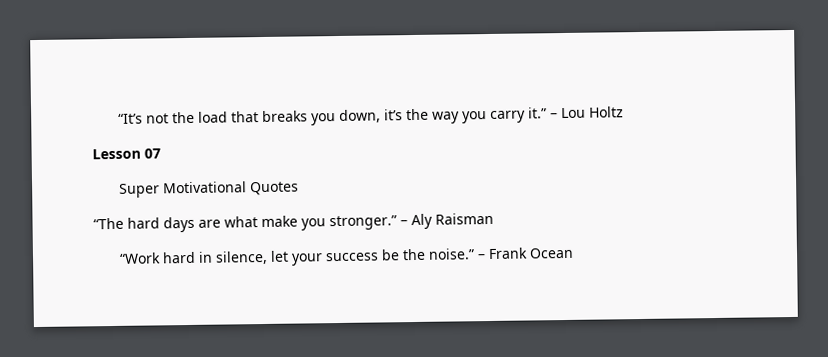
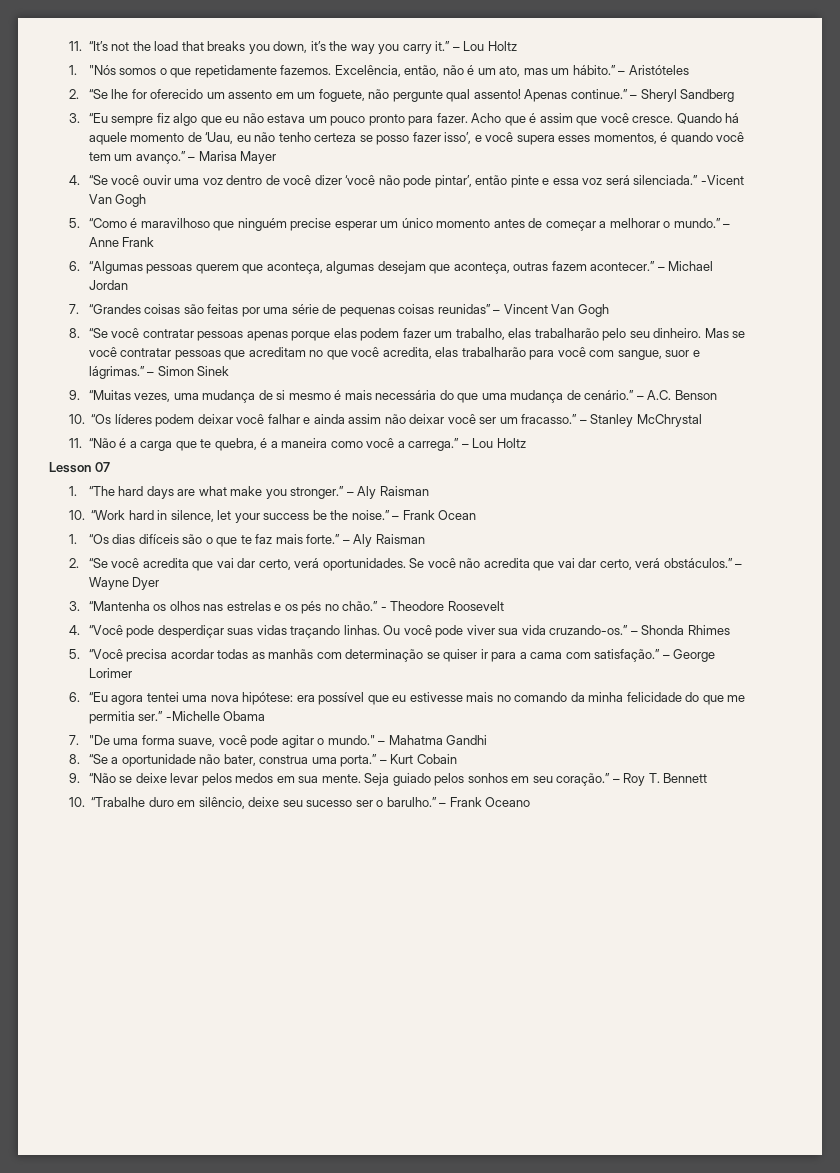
- “It’s not the load that breaks you down, it’s the way you carry it.”
+ 11. “It’s not the load that breaks you down, it’s the way you carry it.”
+ 1. "Nós somos o que repetidamente fazemos. Excelência, então, não é um ato, mas um hábito.” – Aristóteles
+ 2. “Se lhe for oferecido um assento em um foguete, não pergunte qual assento! Apenas continue.” – Sheryl Sandberg
+ 3. “Eu sempre fiz algo que eu não estava um pouco pronto para fazer. Acho que é assim que você cresce. Quando há aquele momento de ‘Uau, eu não tenho certeza se posso fazer isso’, e você supera esses momentos, é quando você tem um avanço.” – Marisa Mayer
+ 4. “Se você ouvir uma voz dentro de você dizer ‘você não pode pintar’, então pinte e essa voz será silenciada.” -Vicent Van Gogh
+ 5. “Como é maravilhoso que ninguém precise esperar um único momento antes de começar a melhorar o mundo.” – Anne Frank
+ 6. “Algumas pessoas querem que aconteça, algumas desejam que aconteça, outras fazem acontecer.” – Michael Jordan
+ 7. “Grandes coisas são feitas por uma série de pequenas coisas reunidas” – Vincent Van Gogh
+ 8. “Se você contratar pessoas apenas porque elas podem fazer um trabalho, elas trabalharão pelo seu dinheiro. Mas se você contratar pessoas que acreditam no que você acredita, elas trabalharão para você com sangue, suor e lágrimas.” – Simon Sinek
+ 9. “Muitas vezes, uma mudança de si mesmo é mais necessária do que uma mudança de cenário.” – A.C. Benson
+ 10. “Os líderes podem deixar você falhar e ainda assim não deixar você ser um fracasso.” – Stanley McChrystal
+ 11. “Não é a carga que te quebra, é a maneira como você a carrega.” – Lou Holtz
- Super Motivational Quotes
- “The hard days are what make you stronger.”
+ 1. “The hard days are what make you stronger.”
- “Work hard in silence, let your success be the noise.”
+ 10. “Work hard in silence, let your success be the noise.”
+ 1. “Os dias difíceis são o que te faz mais forte.” – Aly Raisman
+ 2. “Se você acredita que vai dar certo, verá oportunidades. Se você não acredita que vai dar certo, verá obstáculos.” – Wayne Dyer
+ 3. “Mantenha os olhos nas estrelas e os pés no chão.” - Theodore Roosevelt
+ 4. “Você pode desperdiçar suas vidas traçando linhas. Ou você pode viver sua vida cruzando-os.” – Shonda Rhimes
+ 5. “Você precisa acordar todas as manhãs com determinação se quiser ir para a cama com satisfação.” – George Lorimer
+ 6. “Eu agora tentei uma nova hipótese: era possível que eu estivesse mais no comando da minha felicidade do que me permitia ser.” -Michelle Obama
+ 7. "De uma forma suave, você pode agitar o mundo." – Mahatma Gandhi
+ 8. “Se a oportunidade não bater, construa uma porta.” – Kurt Cobain
+ 9. “Não se deixe levar pelos medos em sua mente. Seja guiado pelos sonhos em seu coração.” – Roy T. Bennett
+ 10. “Trabalhe duro em silêncio, deixe seu sucesso ser o barulho.” – Frank Oceano

